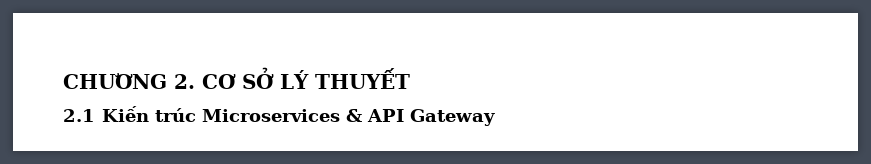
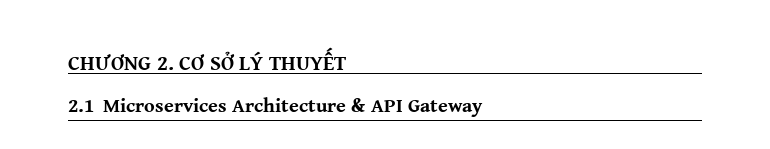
- 2.1 Kiến trúc Microservices & API Gateway
+ 2.1 Microservices Architecture & API Gateway

